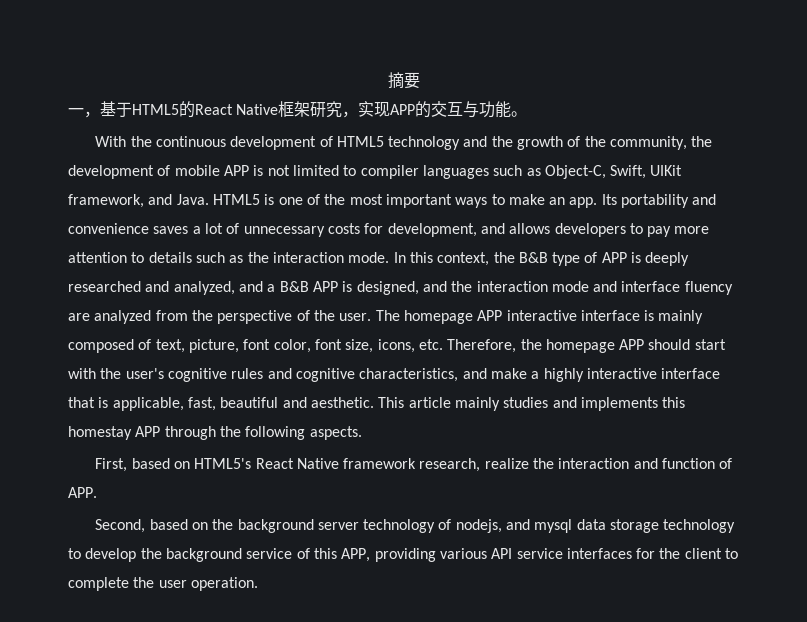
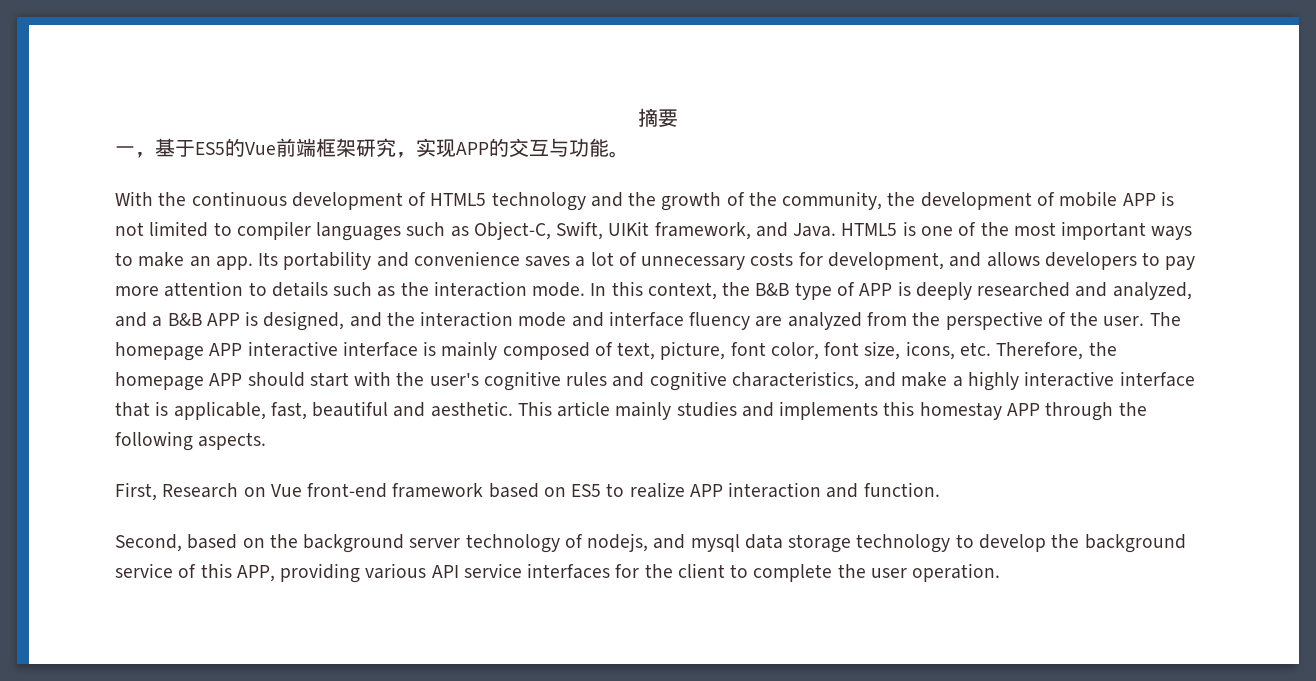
- 一，基于HTML5的React Native框架研究，实现APP的交互与功能。
+ 一，基于ES5的Vue前端框架研究，实现APP的交互与功能。
- First, based on HTML5's React Native framework research, realize the interaction and function of APP.
+ First, Research on Vue front-end framework based on ES5 to realize APP interaction and function.

